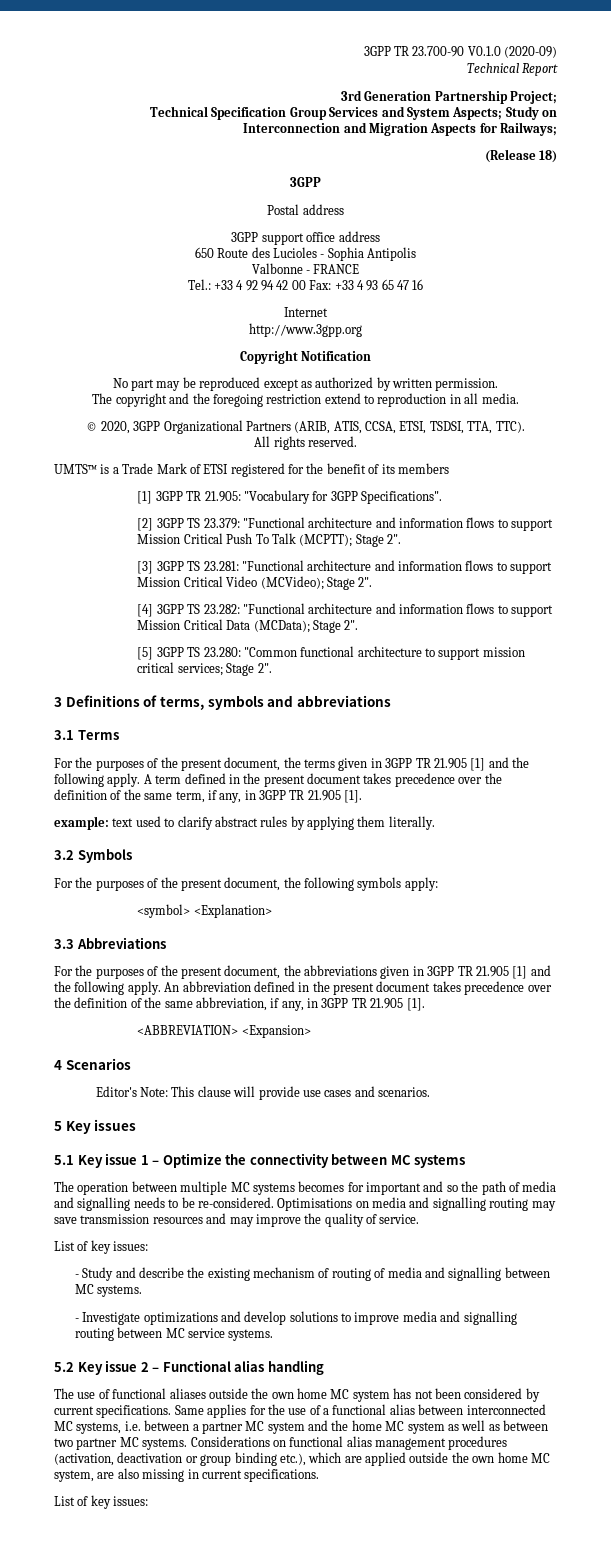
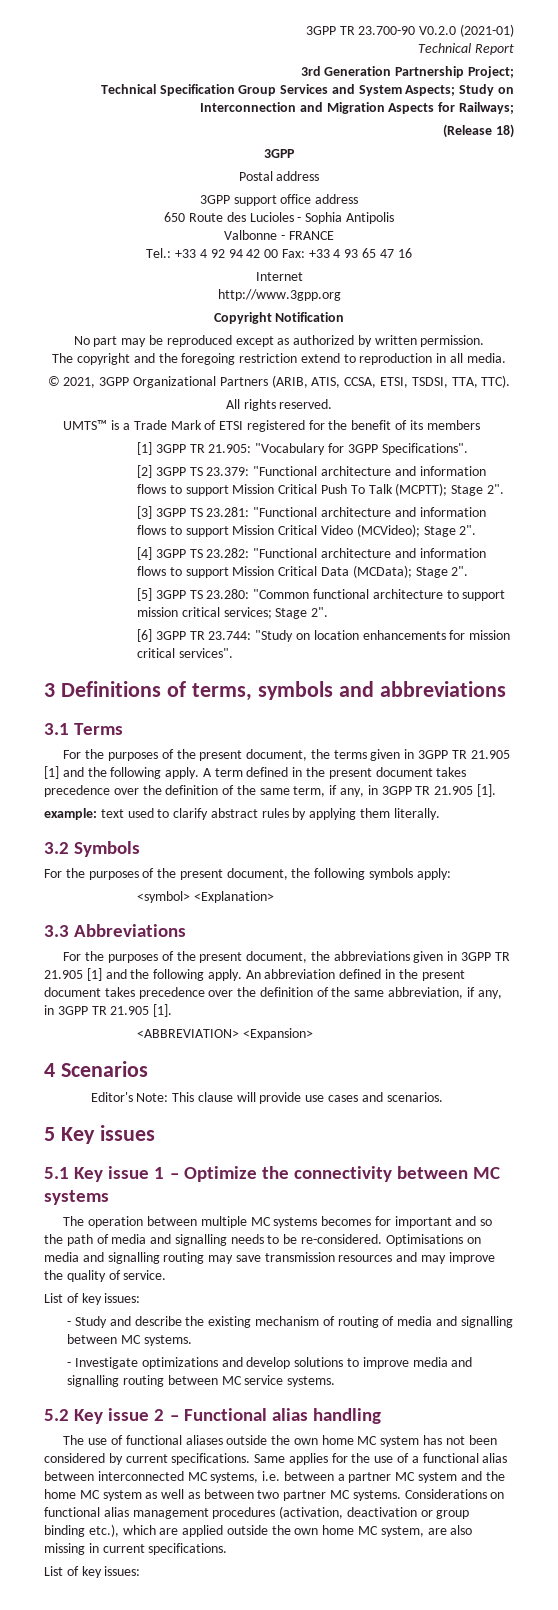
- 3GPP TR 23.700-90 V0.1.0 (2020-09)
+ 3GPP TR 23.700-90 V0.2.0 (2021-01)
- © 2020, 3GPP Organizational Partners (ARIB, ATIS, CCSA, ETSI, TSDSI, TTA, TTC).
+ © 2021, 3GPP Organizational Partners (ARIB, ATIS, CCSA, ETSI, TSDSI, TTA, TTC).
+ [6] 3GPP TR 23.744: "Study on location enhancements for mission critical services".

